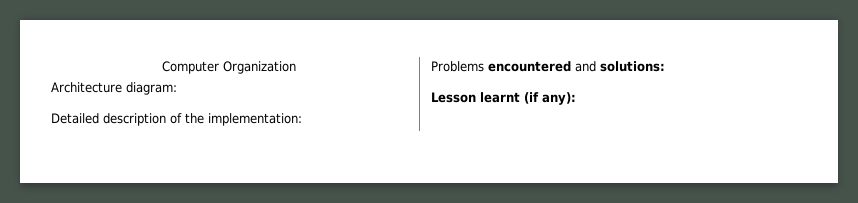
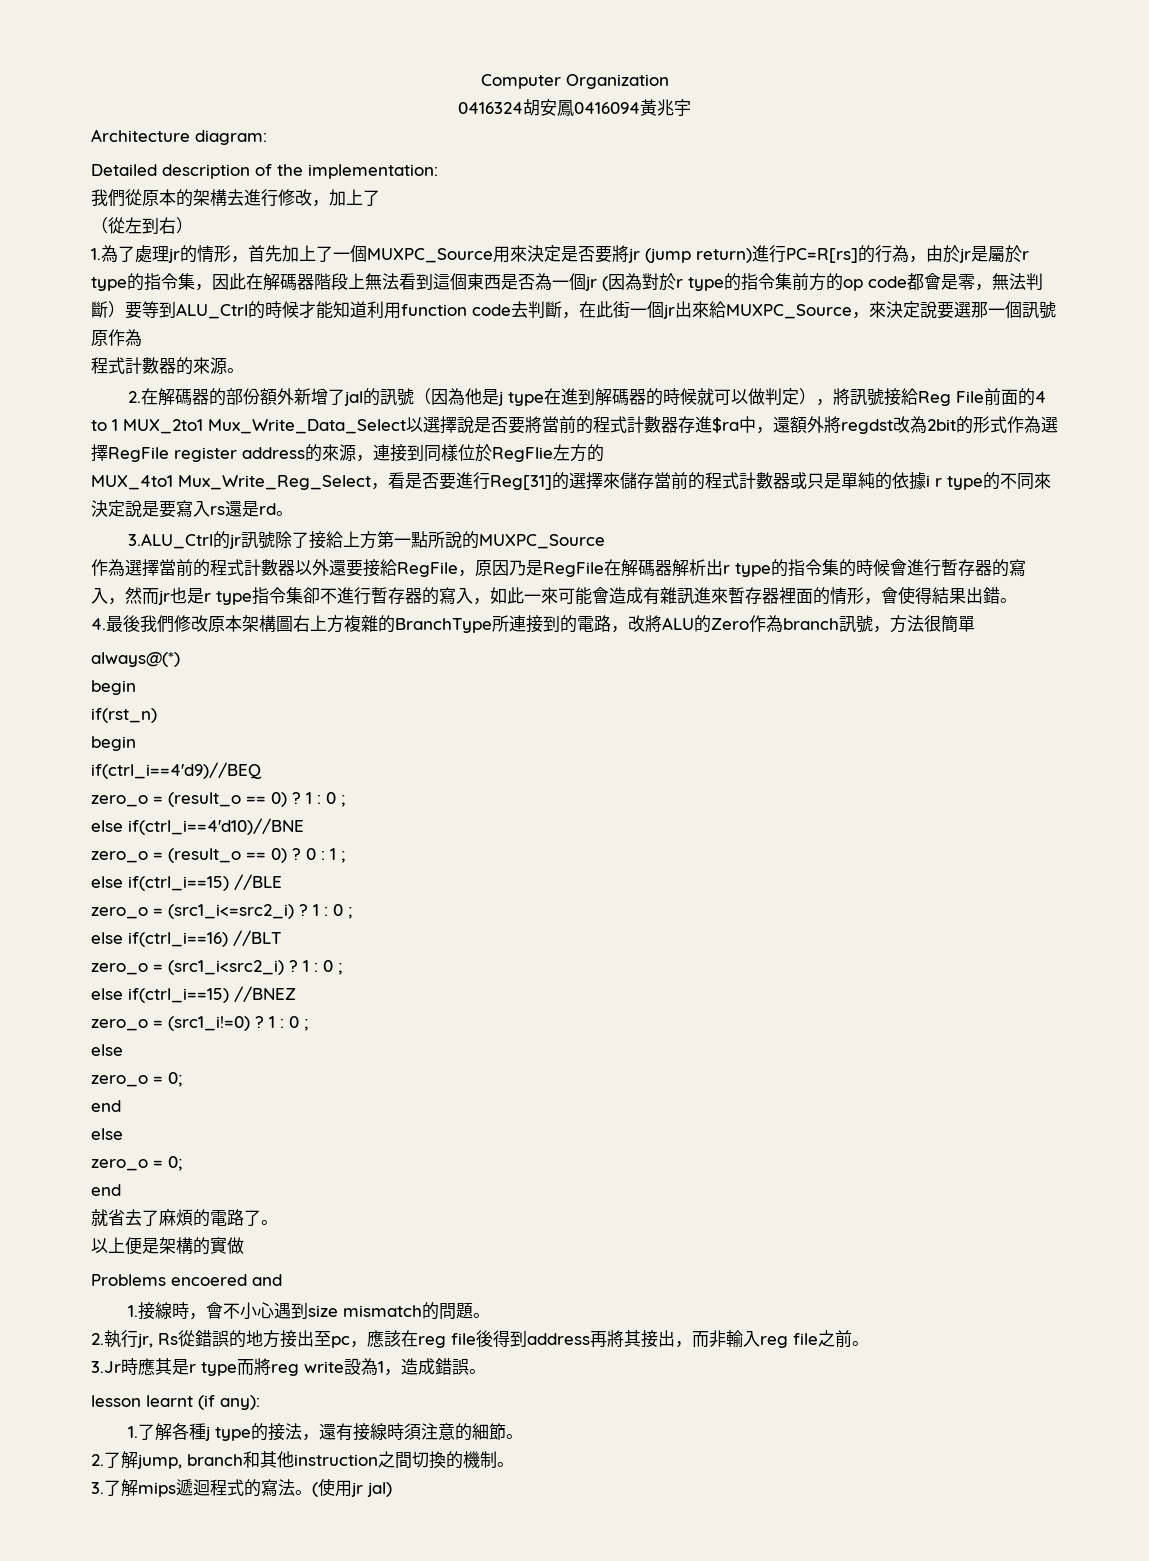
+ 0416324胡安鳳0416094黃兆宇
+ 我們從原本的架構去進行修改，加上了
+ （從左到右）
+ 1.為了處理jr的情形，首先加上了一個MUXPC_Source用來決定是否要將jr (jump return)進行PC=R[rs]的行為，由於jr是屬於r type的指令集，因此在解碼器階段上無法看到這個東西是否為一個jr (因為對於r type的指令集前方的op code都會是零，無法判斷）要等到ALU_Ctrl的時候才能知道利用function code去判斷，在此街一個jr出來給MUXPC_Source，來決定說要選那一個訊號原作為
+ 程式計數器的來源。
+ 2.在解碼器的部份額外新增了jal的訊號（因為他是j type在進到解碼器的時候就可以做判定），將訊號接給Reg File前面的4 to 1 MUX_2to1 Mux_Write_Data_Select以選擇說是否要將當前的程式計數器存進$ra中，還額外將regdst改為2bit的形式作為選擇RegFile register address的來源，連接到同樣位於RegFlie左方的
+ MUX_4to1 Mux_Write_Reg_Select，看是否要進行Reg[31]的選擇來儲存當前的程式計數器或只是單純的依據i r type的不同來決定說是要寫入rs還是rd。
+ 3.ALU_Ctrl的jr訊號除了接給上方第一點所說的MUXPC_Source
+ 作為選擇當前的程式計數器以外還要接給RegFile，原因乃是RegFile在解碼器解析出r type的指令集的時候會進行暫存器的寫入，然而jr也是r type指令集卻不進行暫存器的寫入，如此一來可能會造成有雜訊進來暫存器裡面的情形，會使得結果出錯。
+ 4.最後我們修改原本架構圖右上方複雜的BranchType所連接到的電路，改將ALU的Zero作為branch訊號，方法很簡單
+ always@(*)
+ begin
+ if(rst_n)
+ begin
+ if(ctrl_i==4'd9)//BEQ
+ zero_o = (result_o == 0) ? 1 : 0 ;
+ else if(ctrl_i==4'd10)//BNE
+ zero_o = (result_o == 0) ? 0 : 1 ;
+ else if(ctrl_i==15) //BLE
+ zero_o = (src1_i<=src2_i) ? 1 : 0 ;
+ else if(ctrl_i==16) //BLT
+ zero_o = (src1_i<src2_i) ? 1 : 0 ;
+ else if(ctrl_i==15) //BNEZ
+ zero_o = (src1_i!=0) ? 1 : 0 ;
+ else
+ zero_o = 0;
+ end
+ else
+ zero_o = 0;
+ end
+ 就省去了麻煩的電路了。
+ 以上便是架構的實做
- Problems encountered and solutions:
- Lesson learnt (if any):
+ Problems encoered and
+ 1.接線時，會不小心遇到size mismatch的問題。
+ 2.執行jr, Rs從錯誤的地方接出至pc，應該在reg file後得到address再將其接出，而非輸入reg file之前。
+ 3.Jr時應其是r type而將reg write設為1，造成錯誤。
+ lesson learnt (if any):
+ 1.了解各種j type的接法，還有接線時須注意的細節。
+ 2.了解jump, branch和其他instruction之間切換的機制。
+ 3.了解mips遞迴程式的寫法。(使用jr jal)

